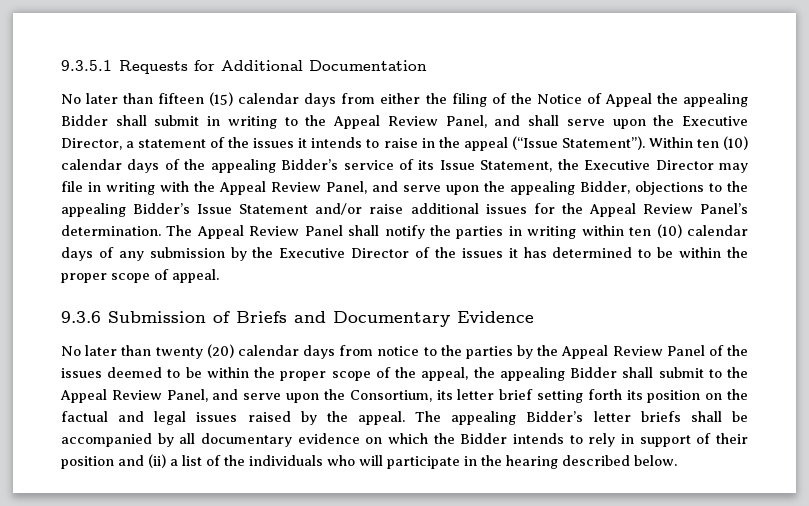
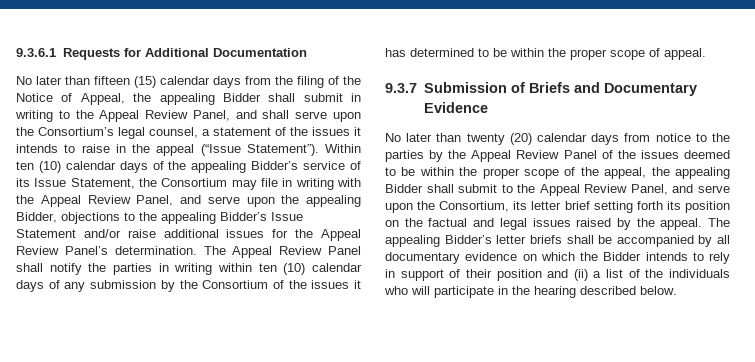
- 9.3.5.1 Requests for Additional Documentation
+ 9.3.6.1 Requests for Additional Documentation
- No later than fifteen (15) calendar days from either the filing of the Notice of Appeal the appealing Bidder shall submit in writing to the Appeal Review Panel, and shall serve upon the Executive Director, a statement of the issues it intends to raise in the appeal (“Issue Statement”).
+ No later than fifteen (15) calendar days from the filing of the Notice of Appeal, the appealing Bidder shall submit in writing to the Appeal Review Panel, and shall serve upon the Consortium’s legal counsel, a statement of the issues it intends to raise in the appeal (“Issue Statement”).
- Within ten (10) calendar days of the appealing Bidder’s service of its Issue Statement, the Executive Director may file in writing with the Appeal Review Panel, and serve upon the appealing Bidder, objections to the appealing Bidder’s Issue Statement and/or raise additional issues for the Appeal Review Panel’s determination.
+ Within ten (10) calendar days of the appealing Bidder’s service of its Issue Statement, the Consortium may file in writing with the Appeal Review Panel, and serve upon the appealing Bidder, objections to the appealing Bidder’s Issue Statement and/or raise additional issues for the Appeal Review Panel’s determination.
- The Appeal Review Panel shall notify the parties in writing within ten (10) calendar days of any submission by the Executive Director of the issues it has determined to be within the proper scope of appeal.
+ The Appeal Review Panel shall notify the parties in writing within ten (10) calendar days of any submission by the Consortium of the issues it has determined to be within the proper scope of appeal.
- 9.3.6 Submission of Briefs and Documentary Evidence
+ 9.3.7 Submission of Briefs and Documentary Evidence

